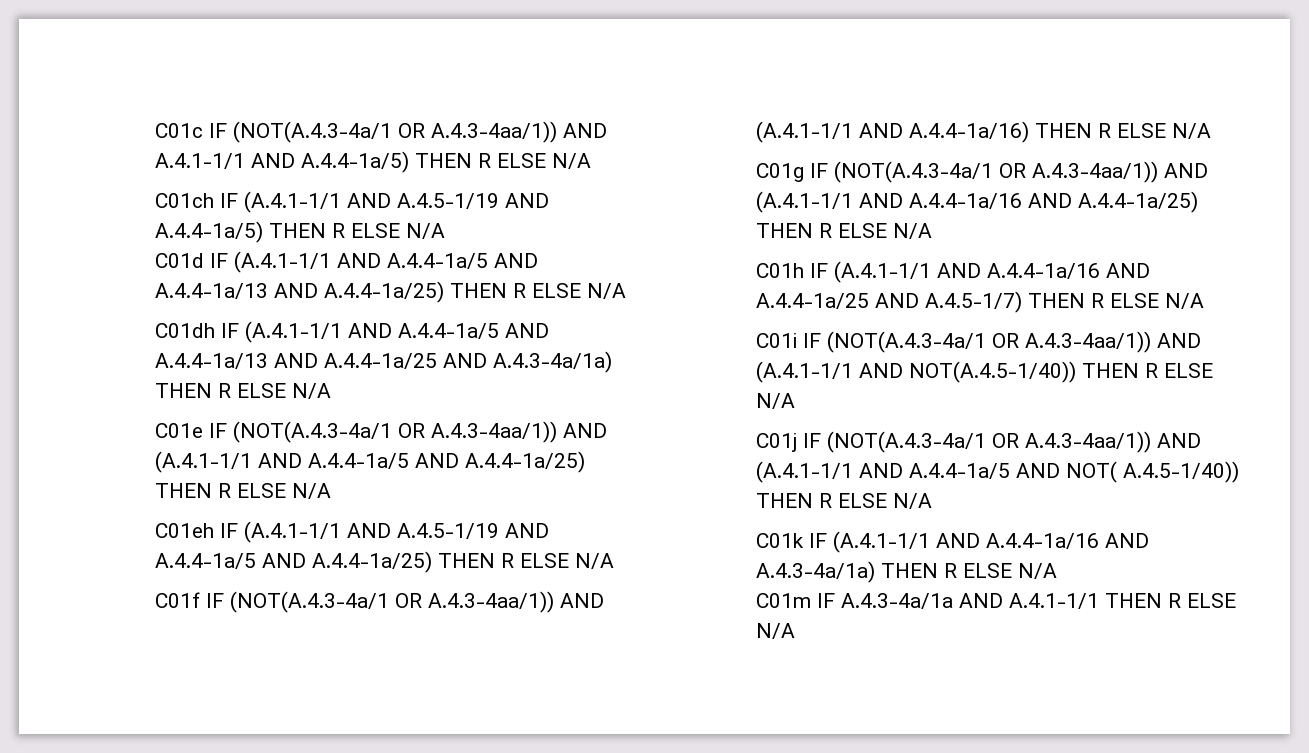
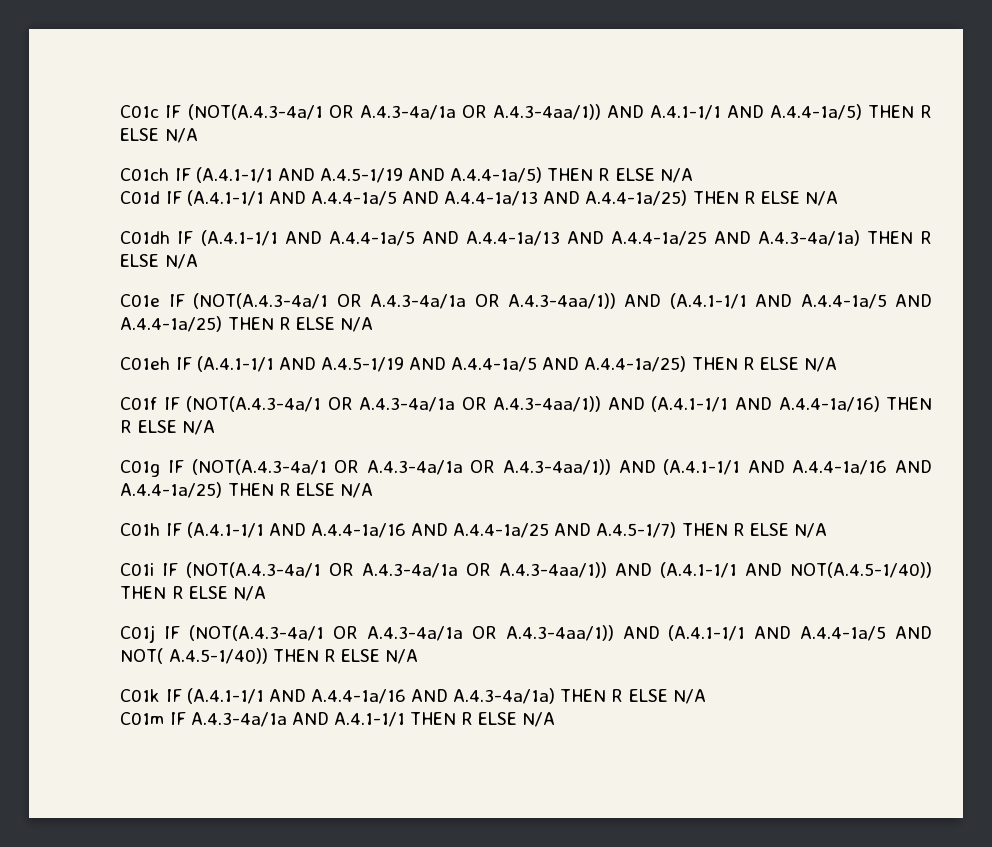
- C01c IF (NOT(A.4.3-4a/1 OR A.4.3-4aa/1)) AND A.4.1-1/1 AND A.4.4-1a/5) THEN R ELSE N/A
+ C01c IF (NOT(A.4.3-4a/1 OR A.4.3-4a/1a OR A.4.3-4aa/1)) AND A.4.1-1/1 AND A.4.4-1a/5) THEN R ELSE N/A
- C01e IF (NOT(A.4.3-4a/1 OR A.4.3-4aa/1)) AND (A.4.1-1/1 AND A.4.4-1a/5 AND A.4.4-1a/25) THEN R ELSE N/A
+ C01e IF (NOT(A.4.3-4a/1 OR A.4.3-4a/1a OR A.4.3-4aa/1)) AND (A.4.1-1/1 AND A.4.4-1a/5 AND A.4.4-1a/25) THEN R ELSE N/A
- C01f IF (NOT(A.4.3-4a/1 OR A.4.3-4aa/1)) AND (A.4.1-1/1 AND A.4.4-1a/16) THEN R ELSE N/A
+ C01f IF (NOT(A.4.3-4a/1 OR A.4.3-4a/1a OR A.4.3-4aa/1)) AND (A.4.1-1/1 AND A.4.4-1a/16) THEN R ELSE N/A
- C01g IF (NOT(A.4.3-4a/1 OR A.4.3-4aa/1)) AND (A.4.1-1/1 AND A.4.4-1a/16 AND A.4.4-1a/25) THEN R ELSE N/A
+ C01g IF (NOT(A.4.3-4a/1 OR A.4.3-4a/1a OR A.4.3-4aa/1)) AND (A.4.1-1/1 AND A.4.4-1a/16 AND A.4.4-1a/25) THEN R ELSE N/A
- C01i IF (NOT(A.4.3-4a/1 OR A.4.3-4aa/1)) AND (A.4.1-1/1 AND NOT(A.4.5-1/40)) THEN R ELSE N/A
+ C01i IF (NOT(A.4.3-4a/1 OR A.4.3-4a/1a OR A.4.3-4aa/1)) AND (A.4.1-1/1 AND NOT(A.4.5-1/40)) THEN R ELSE N/A
- C01j IF (NOT(A.4.3-4a/1 OR A.4.3-4aa/1)) AND (A.4.1-1/1 AND A.4.4-1a/5 AND NOT( A.4.5-1/40)) THEN R ELSE N/A
+ C01j IF (NOT(A.4.3-4a/1 OR A.4.3-4a/1a OR A.4.3-4aa/1)) AND (A.4.1-1/1 AND A.4.4-1a/5 AND NOT( A.4.5-1/40)) THEN R ELSE N/A

